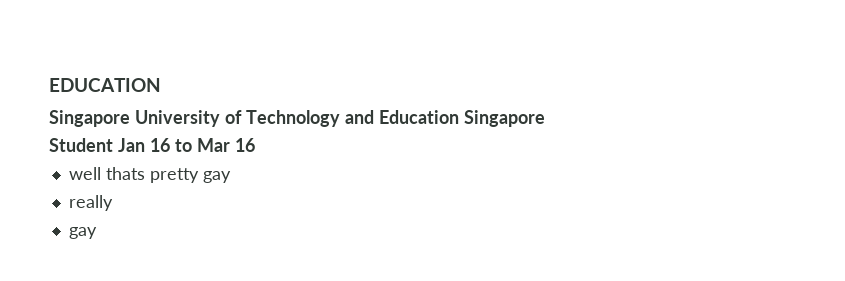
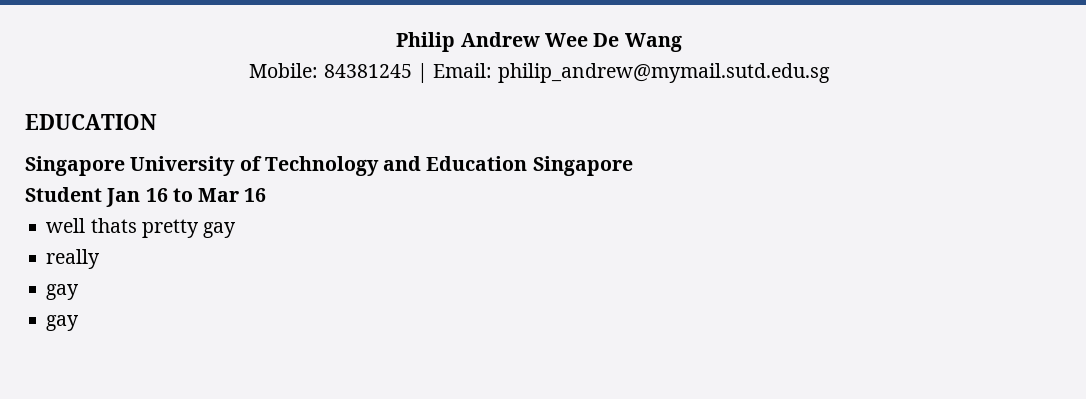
+ Philip Andrew Wee De Wang
+ Mobile: 84381245 | Email: philip_andrew@mymail.sutd.edu.sg
  really
+ gay

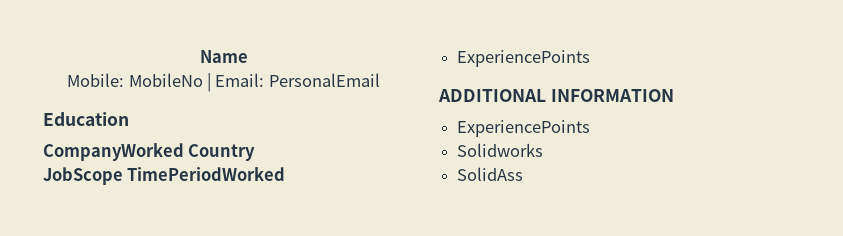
- Philip Andrew Wee De Wang
+ Name
- Mobile: 84381245 | Email: philip_andrew@mymail.sutd.edu.sg
- EDUCATION
- Singapore University of Technology and Education Singapore
- Student Jan 16 to Mar 16
- well thats pretty gay
- really
- gay
- gay
+ Mobile: MobileNo | Email: PersonalEmail
+ Education
+ CompanyWorked Country
+ JobScope TimePeriodWorked
+ ExperiencePoints
+ ADDITIONAL INFORMATION
+ ExperiencePoints
+ Solidworks
+ SolidAss

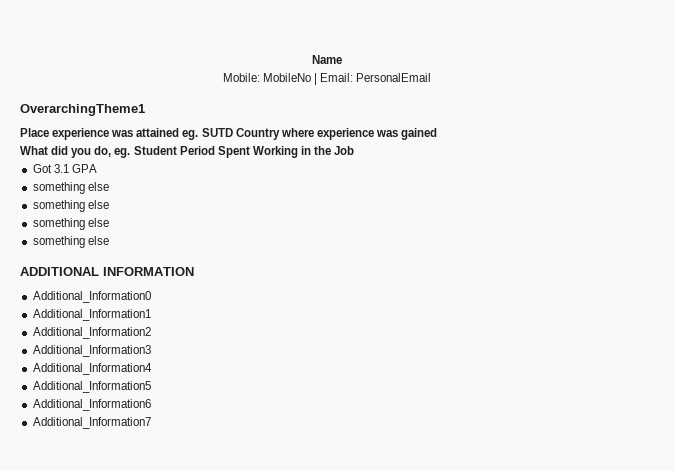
- Education
- CompanyWorked Country
- JobScope TimePeriodWorked
- ExperiencePoints
+ OverarchingTheme1
+ Place experience was attained eg. SUTD Country where experience was gained
+ What did you do, eg. Student Period Spent Working in the Job
+ Got 3.1 GPA
+ something else
+ something else
+ something else
+ something else
  ADDITIONAL INFORMATION
- ExperiencePoints
- Solidworks
- SolidAss
+ Additional_Information0
+ Additional_Information1
+ Additional_Information2
+ Additional_Information3
+ Additional_Information4
+ Additional_Information5
+ Additional_Information6
+ Additional_Information7

